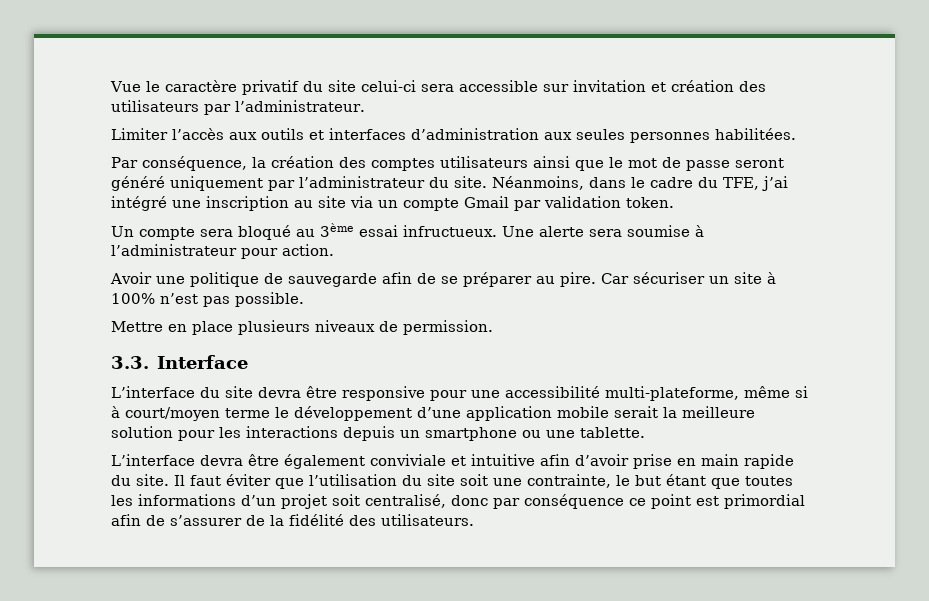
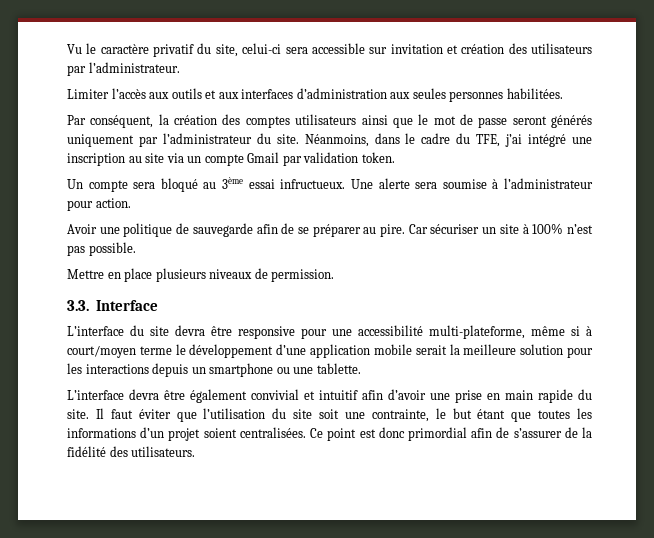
- Vue le caractère privatif du site celui-ci sera accessible sur invitation et création des utilisateurs par l’administrateur.
+ Vu le caractère privatif du site, celui-ci sera accessible sur invitation et création des utilisateurs par l’administrateur.
- Limiter l’accès aux outils et interfaces d’administration aux seules personnes habilitées.
+ Limiter l’accès aux outils et aux interfaces d’administration aux seules personnes habilitées.
- Par conséquence, la création des comptes utilisateurs ainsi que le mot de passe seront généré uniquement par l’administrateur du site.
+ Par conséquent, la création des comptes utilisateurs ainsi que le mot de passe seront générés uniquement par l’administrateur du site.
- L’interface devra être également conviviale et intuitive afin d’avoir prise en main rapide du site.
+ L’interface devra être également convivial et intuitif afin d’avoir une prise en main rapide du site.
- Il faut éviter que l’utilisation du site soit une contrainte, le but étant que toutes les informations d’un projet soit centralisé, donc par conséquence ce point est primordial afin de s’assurer de la fidélité des utilisateurs.
+ Il faut éviter que l’utilisation du site soit une contrainte, le but étant que toutes les informations d’un projet soient centralisées. Ce point est donc primordial afin de s’assurer de la fidélité des utilisateurs.

